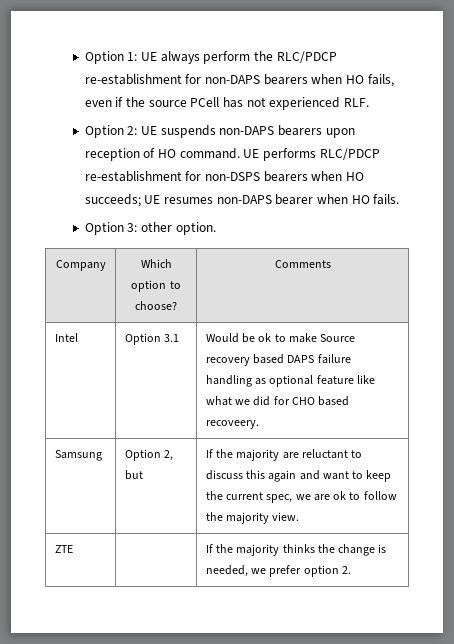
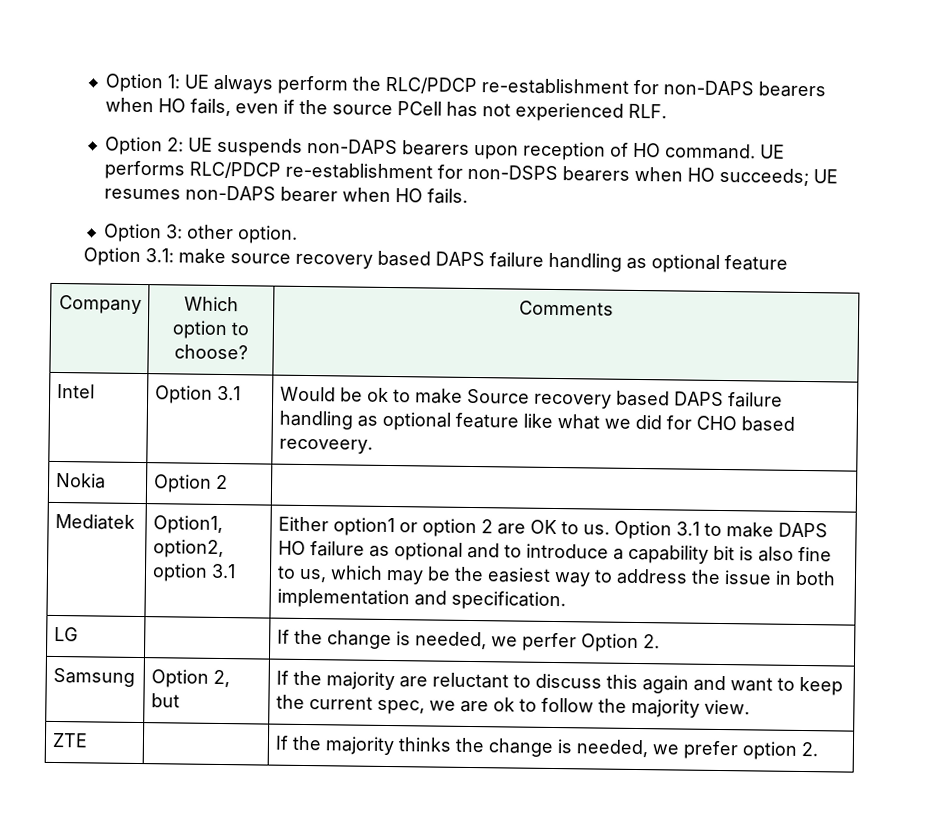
+ Option 3.1: make source recovery based DAPS failure handling as optional feature
+ Nokia | Option 2 |
+ Mediatek | Option1, option2, option 3.1 | Either option1 or option 2 are OK to us. Option 3.1 to make DAPS HO failure as optional and to introduce a capability bit is also fine to us, which may be the easiest way to address the issue in both implementation and specification.
+ LG | | If the change is needed, we perfer Option 2.

